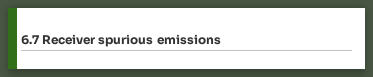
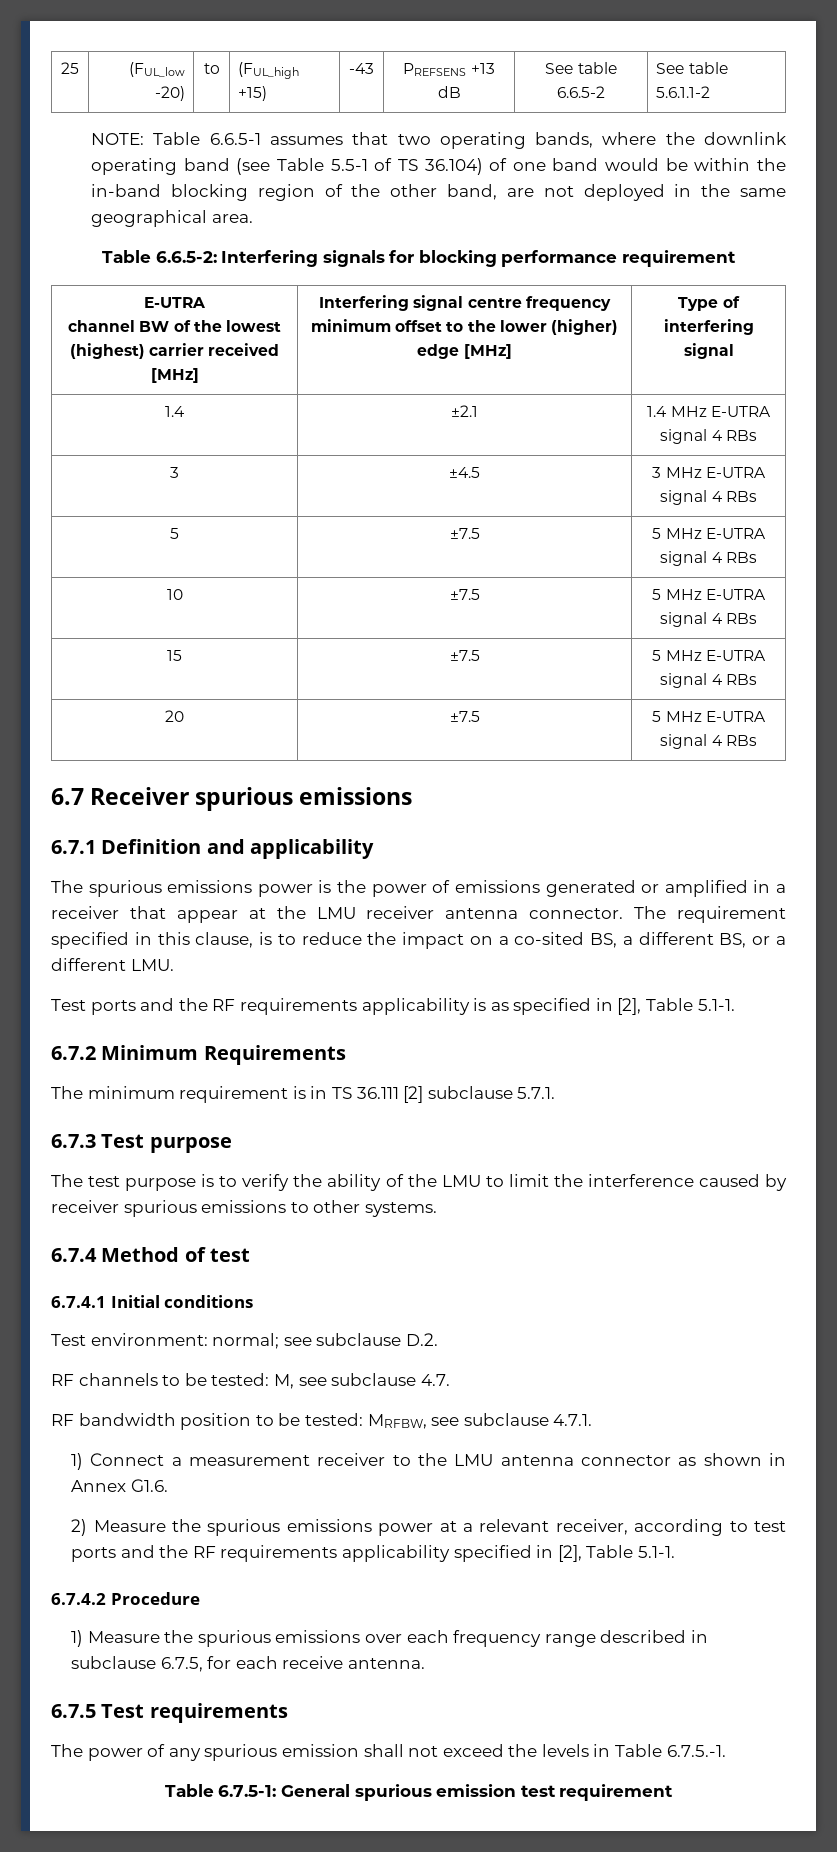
+ 25 | (FUL_low -20) | to | (FUL_high +15) | -43 | PREFSENS +13 dB | See table 6.6.5-2 | See table 5.6.1.1-2
+ NOTE: Table 6.6.5-1 assumes that two operating bands, where the downlink operating band (see Table 5.5-1 of TS 36.104) of one band would be within the in-band blocking region of the other band, are not deployed in the same geographical area.
+ Table 6.6.5-2: Interfering signals for blocking performance requirement
+ E-UTRA
+ channel BW of the lowest (highest) carrier received [MHz] | Interfering signal centre frequency minimum offset to the lower (higher) edge [MHz] | Type of interfering signal
+ 1.4 | ±2.1 | 1.4 MHz E-UTRA signal 4 RBs
+ 3 | ±4.5 | 3 MHz E-UTRA signal 4 RBs
+ 5 | ±7.5 | 5 MHz E-UTRA signal 4 RBs
+ 10 | ±7.5 | 5 MHz E-UTRA signal 4 RBs
+ 15 | ±7.5 | 5 MHz E-UTRA signal 4 RBs
+ 20 | ±7.5 | 5 MHz E-UTRA signal 4 RBs
  6.7 Receiver spurious emissions
+ 6.7.1 Definition and applicability
+ The spurious emissions power is the power of emissions generated or amplified in a receiver that appear at the LMU receiver antenna connector. The requirement specified in this clause, is to reduce the impact on a co-sited BS, a different BS, or a different LMU.
+ Test ports and the RF requirements applicability is as specified in [2], Table 5.1-1.
+ 6.7.2 Minimum Requirements
+ The minimum requirement is in TS 36.111 [2] subclause 5.7.1.
+ 6.7.3 Test purpose
+ The test purpose is to verify the ability of the LMU to limit the interference caused by receiver spurious emissions to other systems.
+ 6.7.4 Method of test
+ 6.7.4.1 Initial conditions
+ Test environment: normal; see subclause D.2.
+ RF channels to be tested: M, see subclause 4.7.
+ RF bandwidth position to be tested: MRFBW, see subclause 4.7.1.
+ 1) Connect a measurement receiver to the LMU antenna connector as shown in Annex G1.6.
+ 2) Measure the spurious emissions power at a relevant receiver, according to test ports and the RF requirements applicability specified in [2], Table 5.1-1.
+ 6.7.4.2 Procedure
+ 1) Measure the spurious emissions over each frequency range described in subclause 6.7.5, for each receive antenna.
+ 6.7.5 Test requirements
+ The power of any spurious emission shall not exceed the levels in Table 6.7.5.-1.
+ Table 6.7.5-1: General spurious emission test requirement

